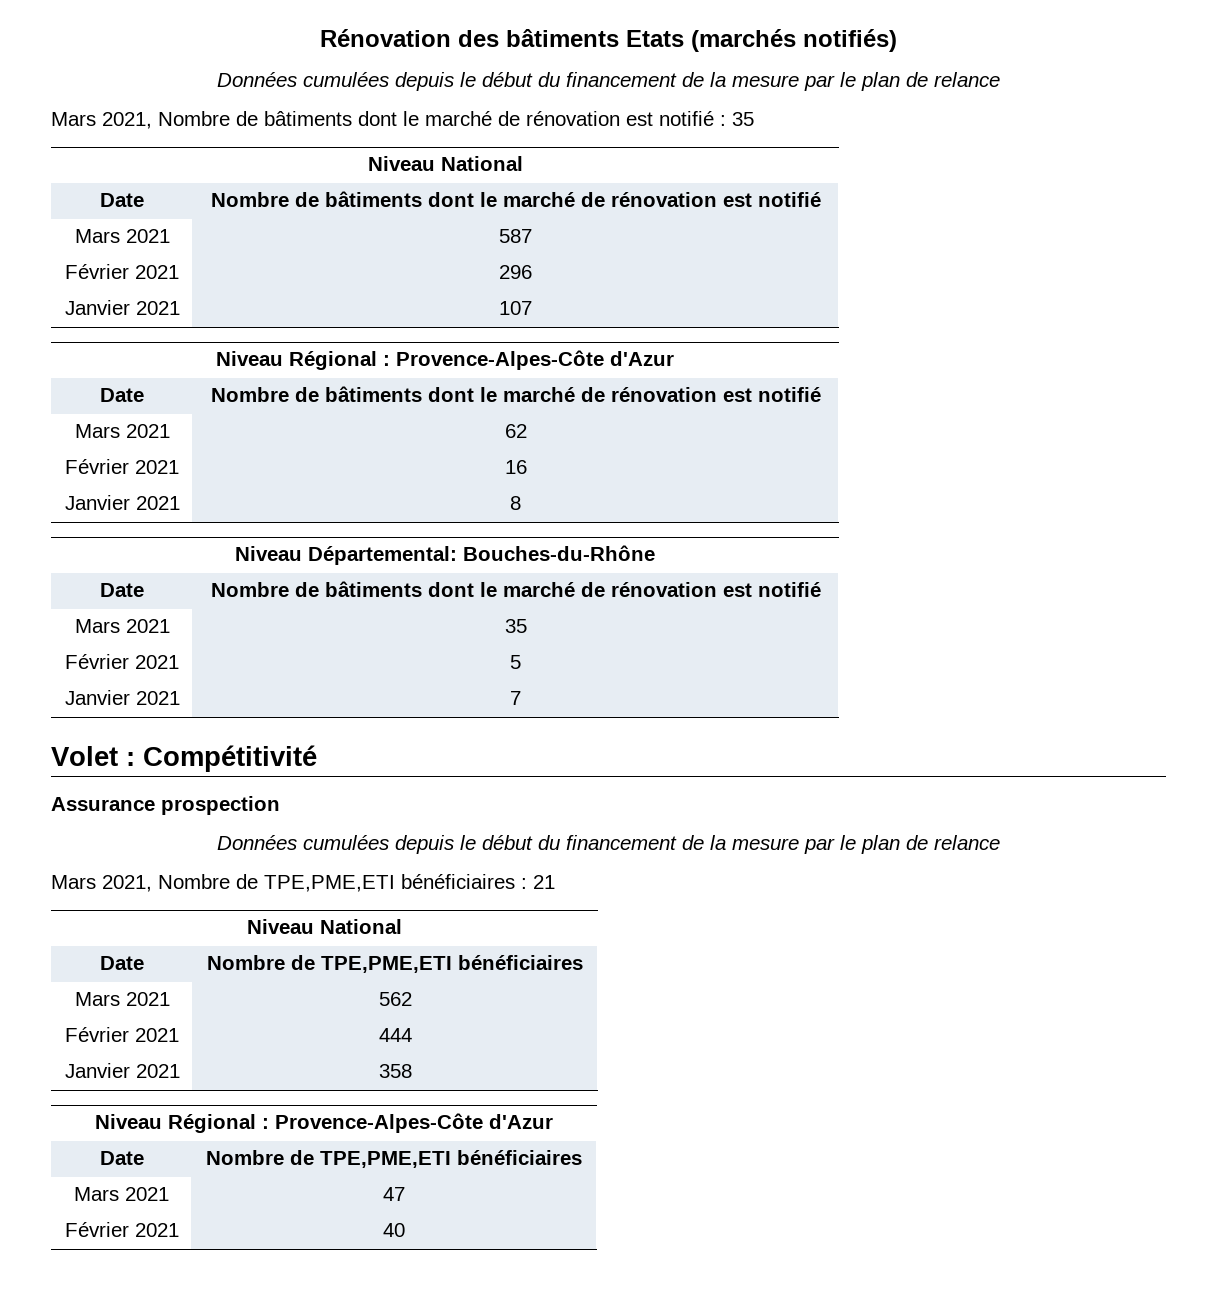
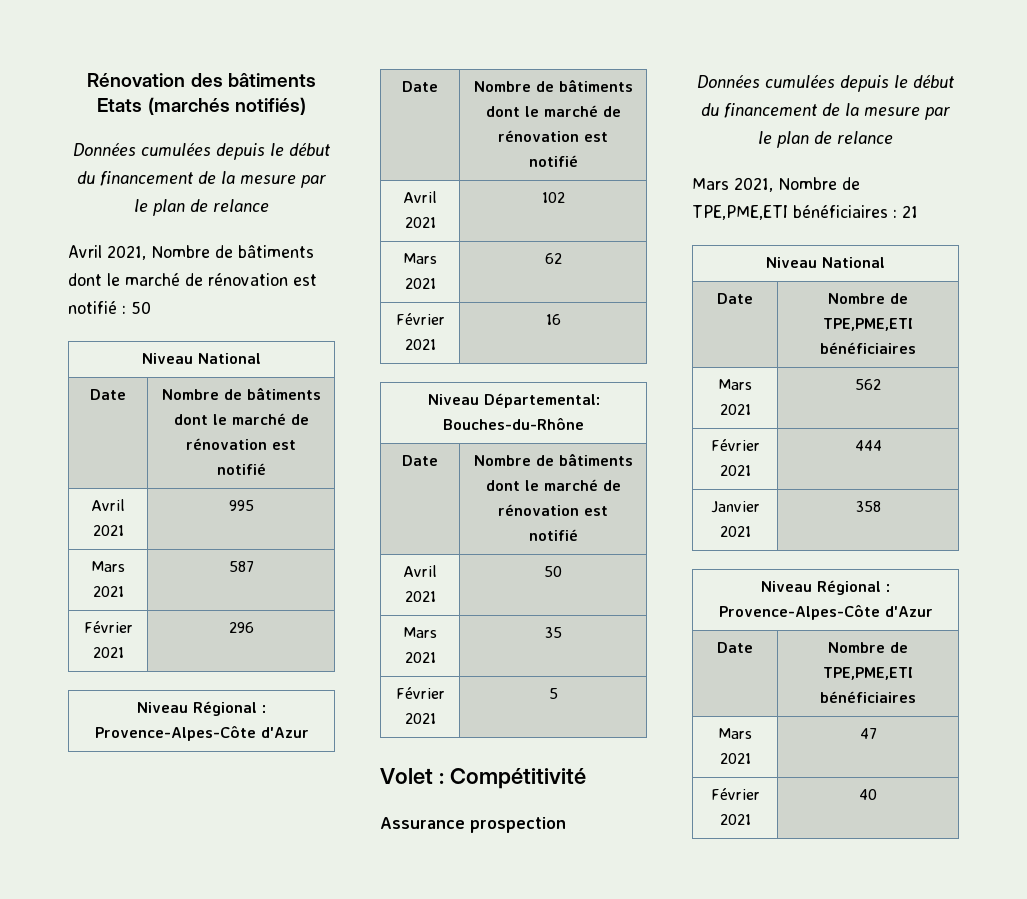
- Mars 2021, Nombre de bâtiments dont le marché de rénovation est notifié : 35
+ Avril 2021, Nombre de bâtiments dont le marché de rénovation est notifié : 50
+ Avril 2021 | 995
- Janvier 2021 | 107
+ Avril 2021 | 102
- Janvier 2021 | 8
+ Avril 2021 | 50
- Janvier 2021 | 7

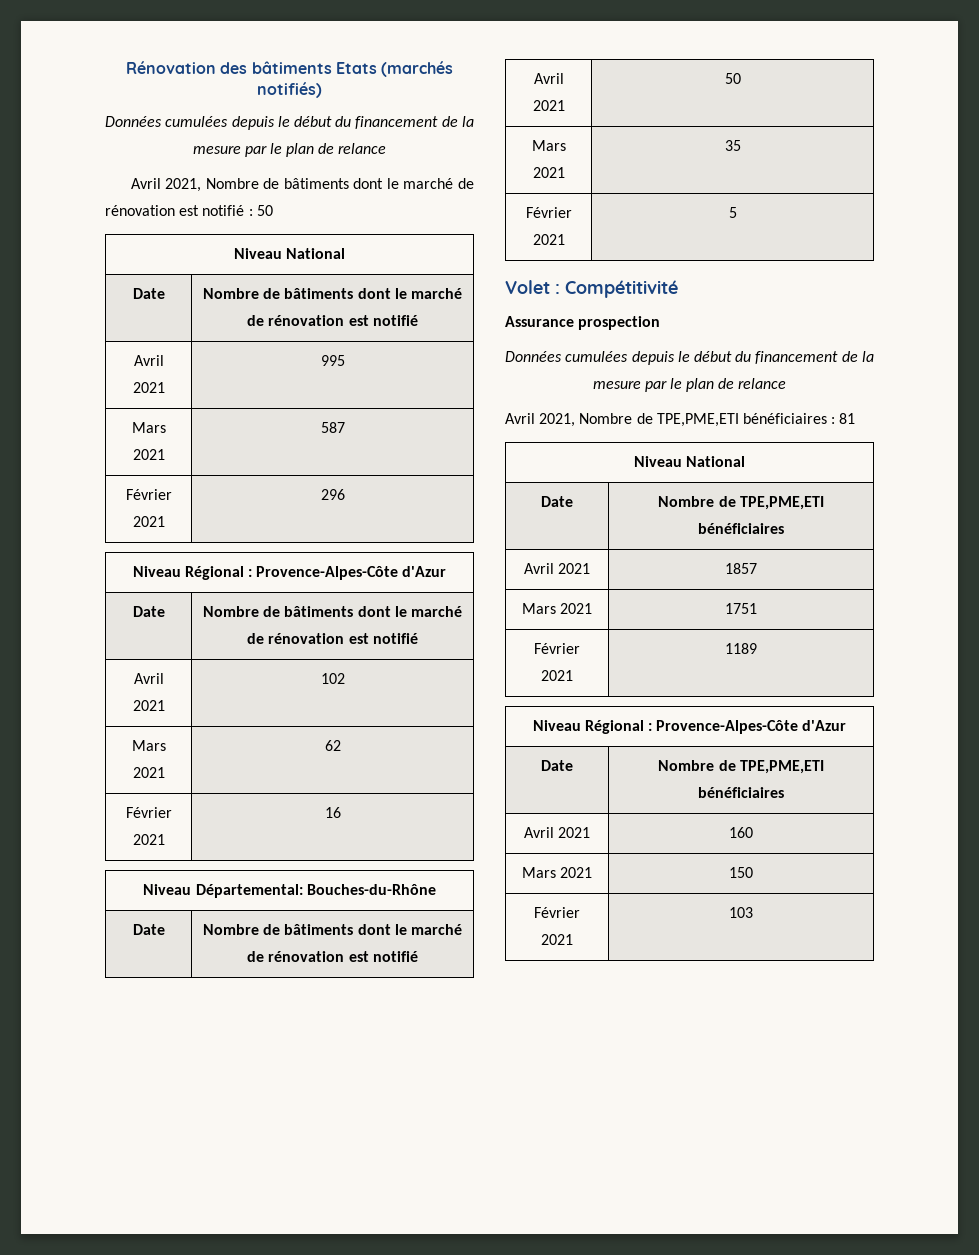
- Mars 2021, Nombre de TPE,PME,ETI bénéficiaires : 21
+ Avril 2021, Nombre de TPE,PME,ETI bénéficiaires : 81
- Mars 2021 | 562
- Février 2021 | 444
- Janvier 2021 | 358
+ Avril 2021 | 1857
+ Mars 2021 | 1751
+ Février 2021 | 1189
- Mars 2021 | 47
- Février 2021 | 40
+ Avril 2021 | 160
+ Mars 2021 | 150
+ Février 2021 | 103

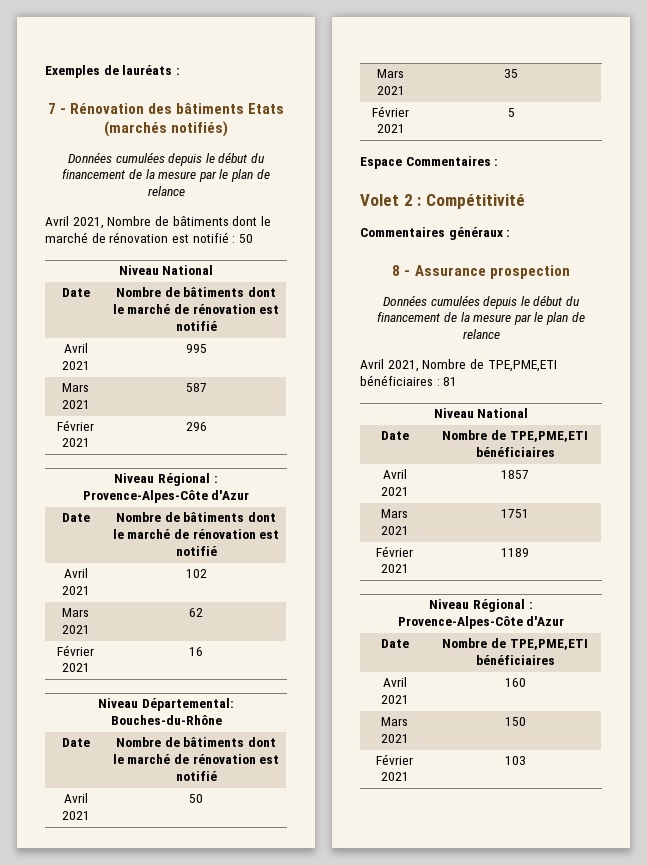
- Rénovation des bâtiments Etats (marchés notifiés)
+ Exemples de lauréats :
+ 7 - Rénovation des bâtiments Etats (marchés notifiés)
+ Espace Commentaires :
- Volet : Compétitivité
+ Volet 2 : Compétitivité
- Assurance prospection
+ Commentaires généraux :
+ 8 - Assurance prospection

